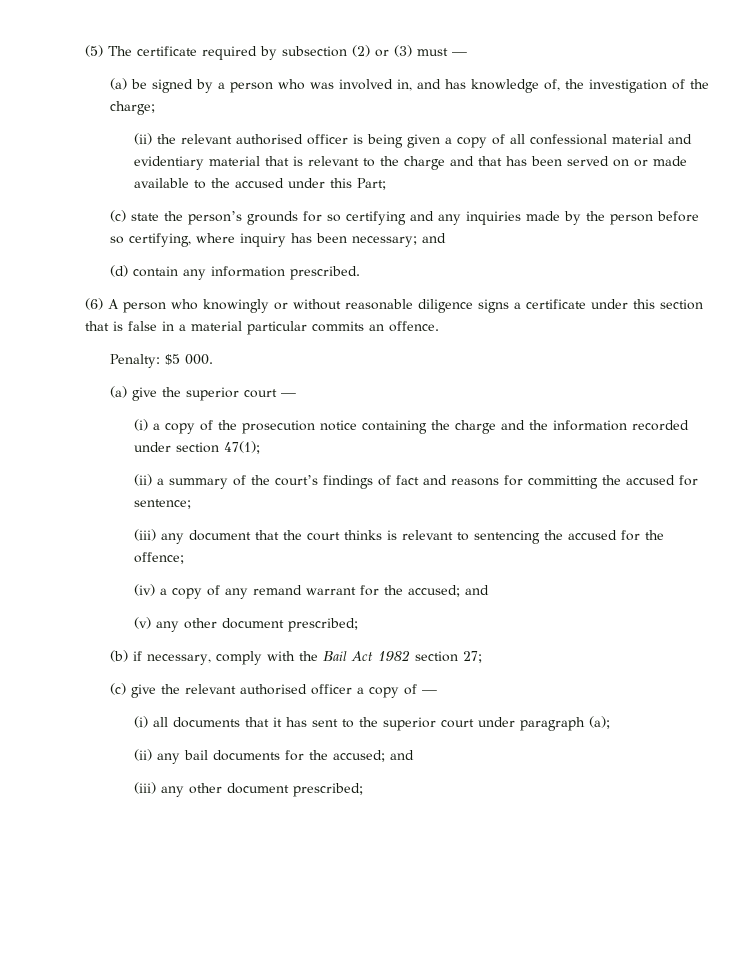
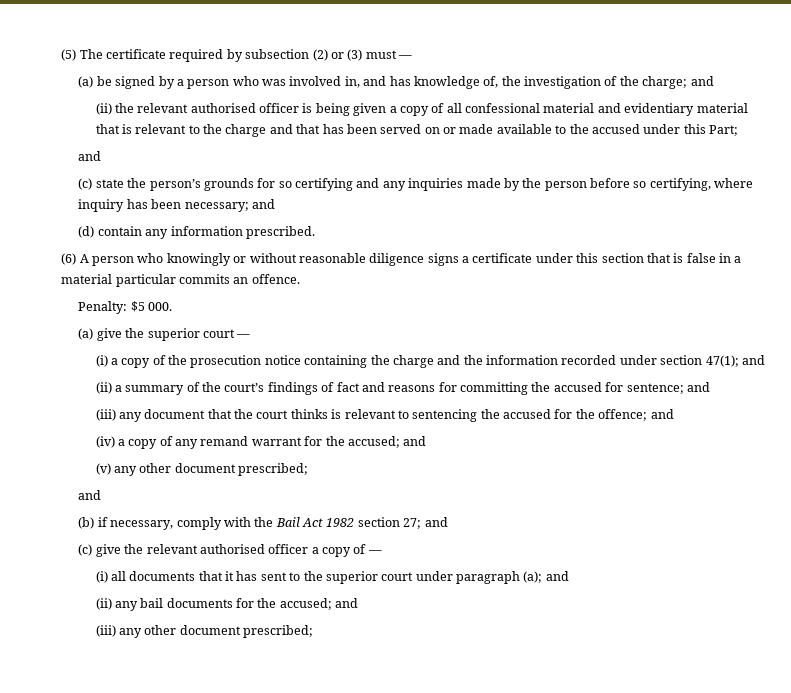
- (a) be signed by a person who was involved in, and has knowledge of, the investigation of the charge;
+ (a) be signed by a person who was involved in, and has knowledge of, the investigation of the charge; and
  (ii) the relevant authorised officer is being given a copy of all confessional material and evidentiary material that is relevant to the charge and that has been served on or made available to the accused under this Part;
+ and
- (i) a copy of the prosecution notice containing the charge and the information recorded under section 47(1);
+ (i) a copy of the prosecution notice containing the charge and the information recorded under section 47(1); and
- (ii) a summary of the court’s findings of fact and reasons for committing the accused for sentence;
+ (ii) a summary of the court’s findings of fact and reasons for committing the accused for sentence; and
- (iii) any document that the court thinks is relevant to sentencing the accused for the offence;
+ (iii) any document that the court thinks is relevant to sentencing the accused for the offence; and
  (v) any other document prescribed;
+ and
- (b) if necessary, comply with the Bail Act 1982 section 27;
+ (b) if necessary, comply with the Bail Act 1982 section 27; and
- (i) all documents that it has sent to the superior court under paragraph (a);
+ (i) all documents that it has sent to the superior court under paragraph (a); and

